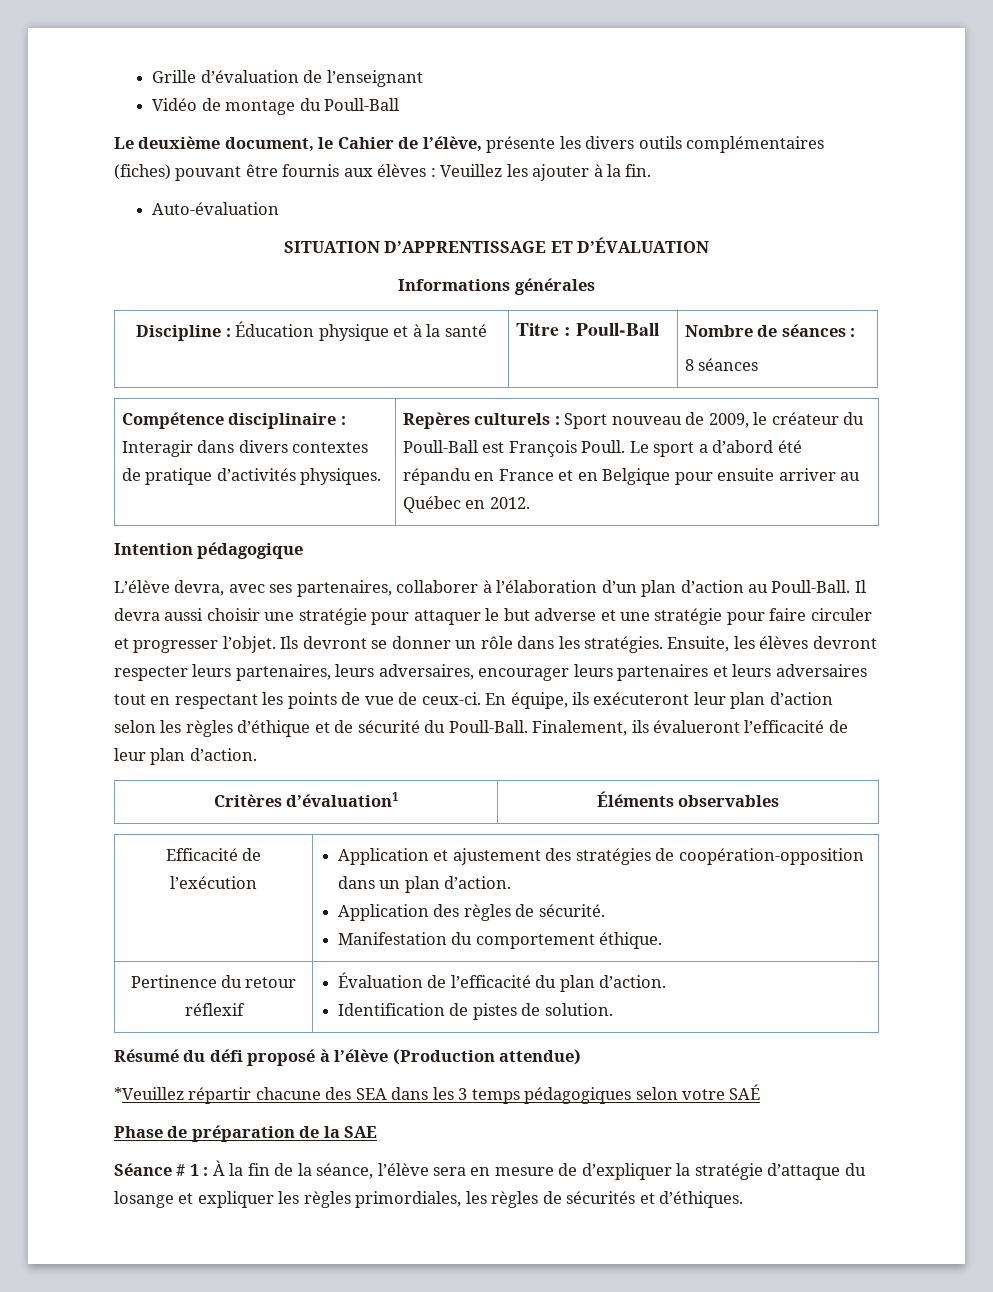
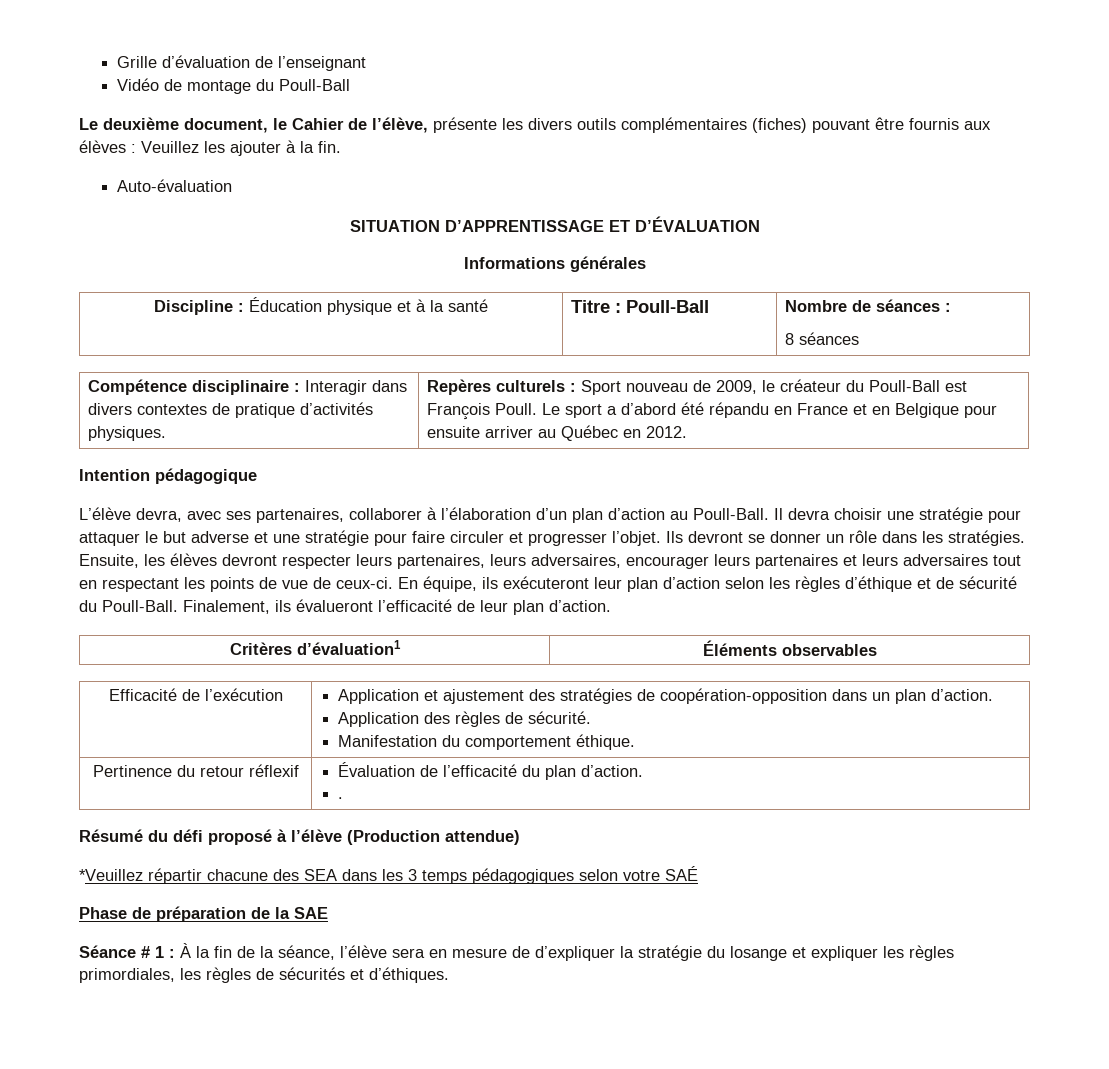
- Il devra aussi choisir une stratégie pour attaquer le but adverse et une stratégie pour faire circuler et progresser l’objet.
+ Il devra choisir une stratégie pour attaquer le but adverse et une stratégie pour faire circuler et progresser l’objet.
  Pertinence du retour réflexif | Évaluation de l’efficacité du plan d’action.
- Identification de pistes de solution.
+ .
- Séance # 1 : À la fin de la séance, l’élève sera en mesure de d’expliquer la stratégie d’attaque du losange et expliquer les règles primordiales, les règles de sécurités et d’éthiques.
+ Séance # 1 : À la fin de la séance, l’élève sera en mesure de d’expliquer la stratégie du losange et expliquer les règles primordiales, les règles de sécurités et d’éthiques.

